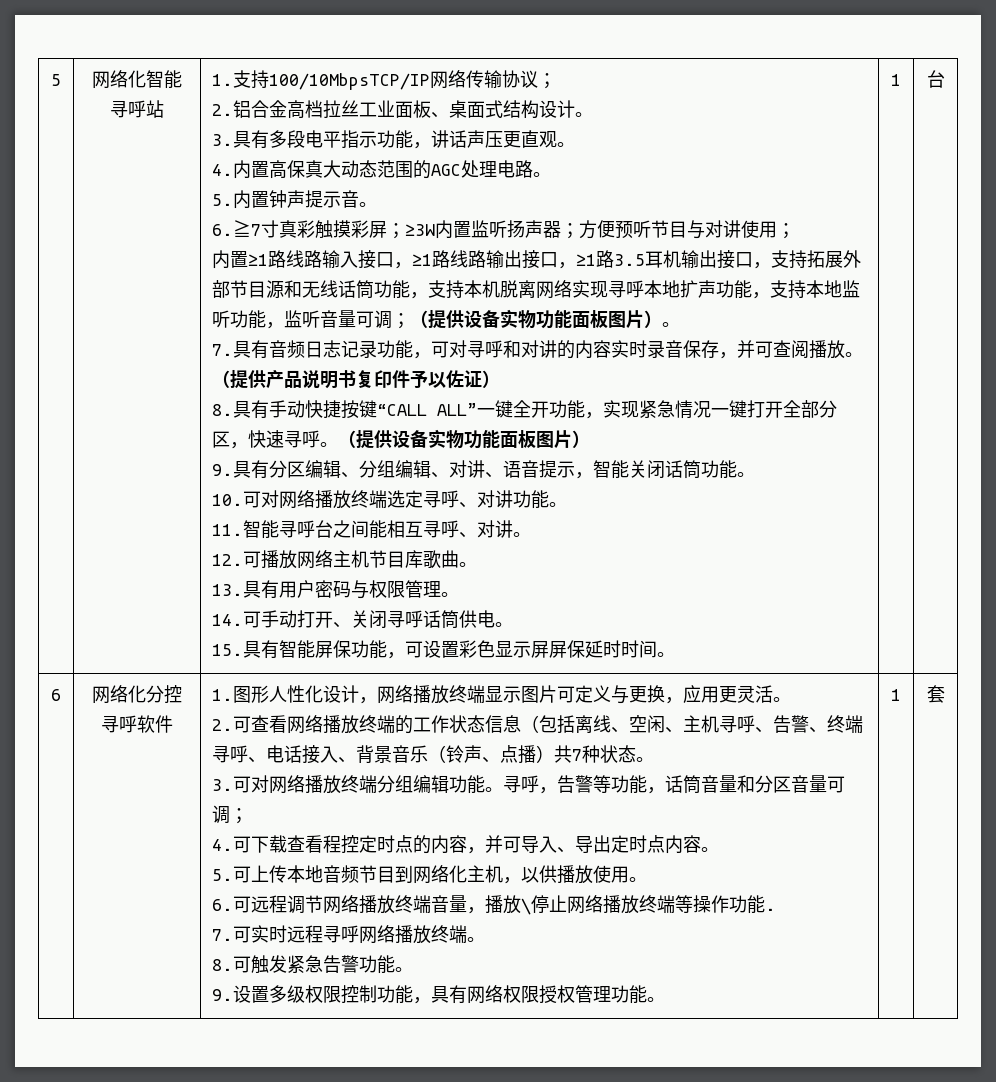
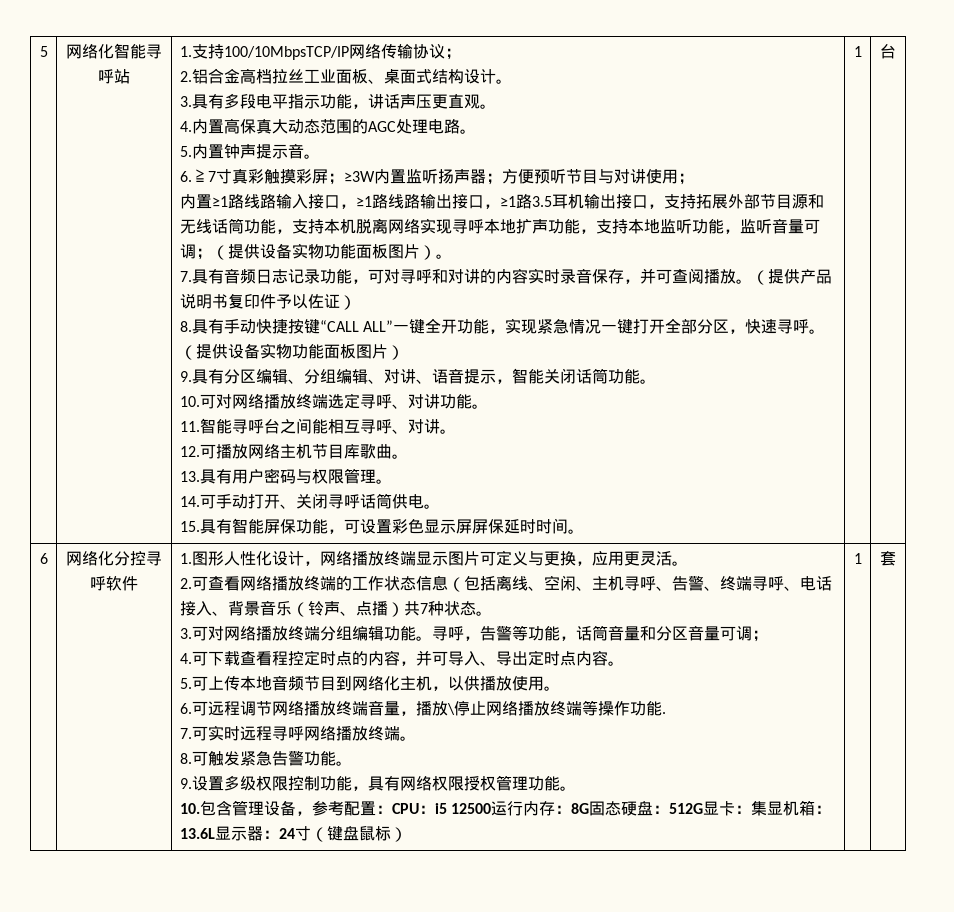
+ 10.包含管理设备，参考配置：CPU：i5 12500运行内存：8G固态硬盘：512G显卡：集显机箱：13.6L显示器：24寸（键盘鼠标）

